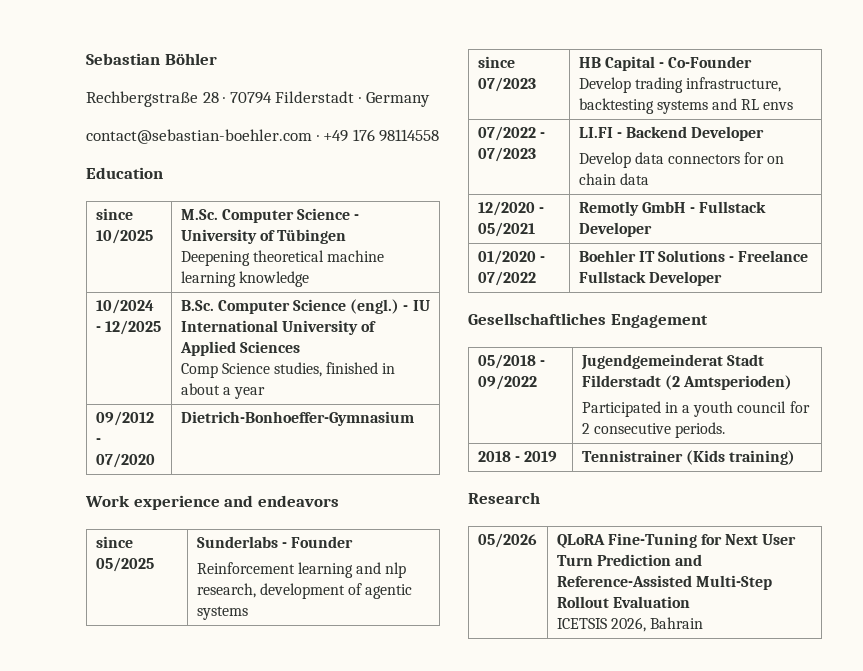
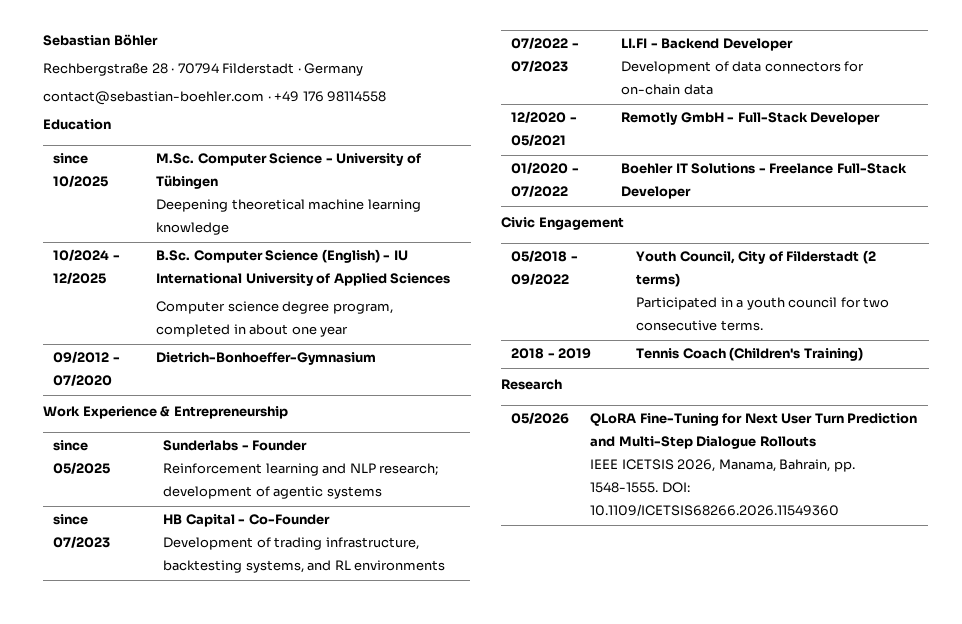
- 10/2024 - 12/2025 | B.Sc. Computer Science (engl.) - IU International University of Applied Sciences
- Comp Science studies, finished in about a year
+ 10/2024 - 12/2025 | B.Sc. Computer Science (English) - IU International University of Applied Sciences
+ Computer science degree program, completed in about one year
- Work experience and endeavors
+ Work Experience & Entrepreneurship
  since 05/2025 | Sunderlabs - Founder
- Reinforcement learning and nlp research, development of agentic systems
+ Reinforcement learning and NLP research; development of agentic systems
  since 07/2023 | HB Capital - Co-Founder
- Develop trading infrastructure, backtesting systems and RL envs
+ Development of trading infrastructure, backtesting systems, and RL environments
  07/2022 - 07/2023 | LI.FI - Backend Developer
- Develop data connectors for on chain data
+ Development of data connectors for on-chain data
- 12/2020 - 05/2021 | Remotly GmbH - Fullstack Developer
+ 12/2020 - 05/2021 | Remotly GmbH - Full-Stack Developer
- 01/2020 - 07/2022 | Boehler IT Solutions - Freelance Fullstack Developer
- Gesellschaftliches Engagement
+ 01/2020 - 07/2022 | Boehler IT Solutions - Freelance Full-Stack Developer
+ Civic Engagement
- 05/2018 - 09/2022 | Jugendgemeinderat Stadt Filderstadt (2 Amtsperioden)
- Participated in a youth council for 2 consecutive periods.
+ 05/2018 - 09/2022 | Youth Council, City of Filderstadt (2 terms)
+ Participated in a youth council for two consecutive terms.
- 2018 - 2019 | Tennistrainer (Kids training)
+ 2018 - 2019 | Tennis Coach (Children's Training)
- 05/2026 | QLoRA Fine-Tuning for Next User Turn Prediction and Reference-Assisted Multi-Step Rollout Evaluation
- ICETSIS 2026, Bahrain
+ 05/2026 | QLoRA Fine-Tuning for Next User Turn Prediction and Multi-Step Dialogue Rollouts
+ IEEE ICETSIS 2026, Manama, Bahrain, pp. 1548-1555. DOI: 10.1109/ICETSIS68266.2026.11549360

